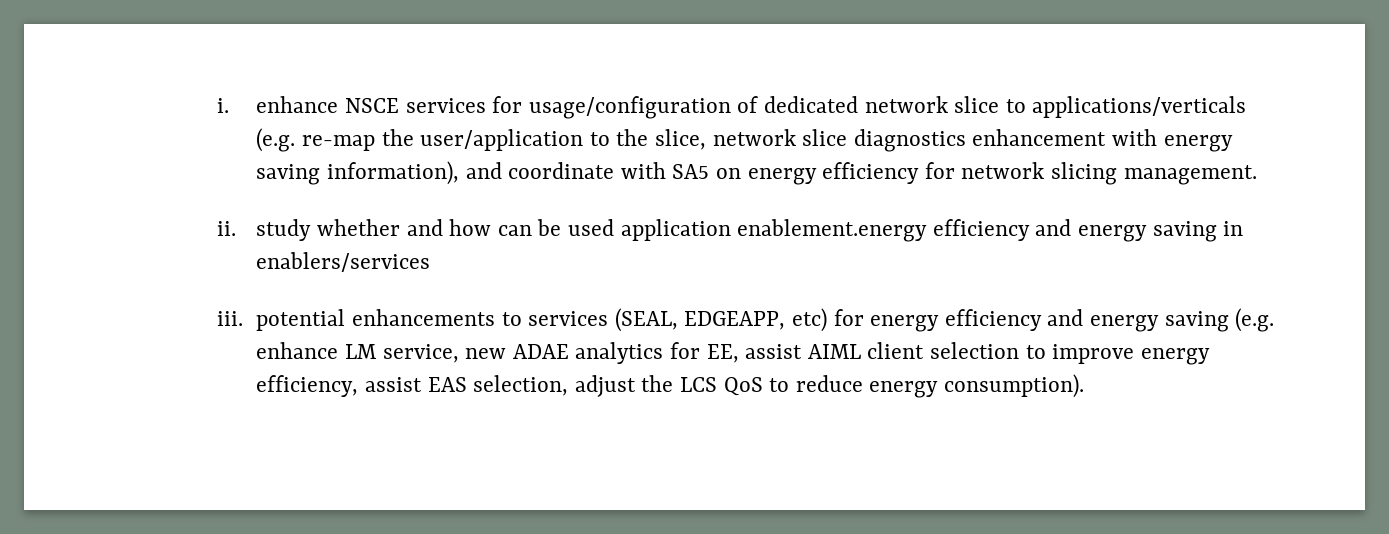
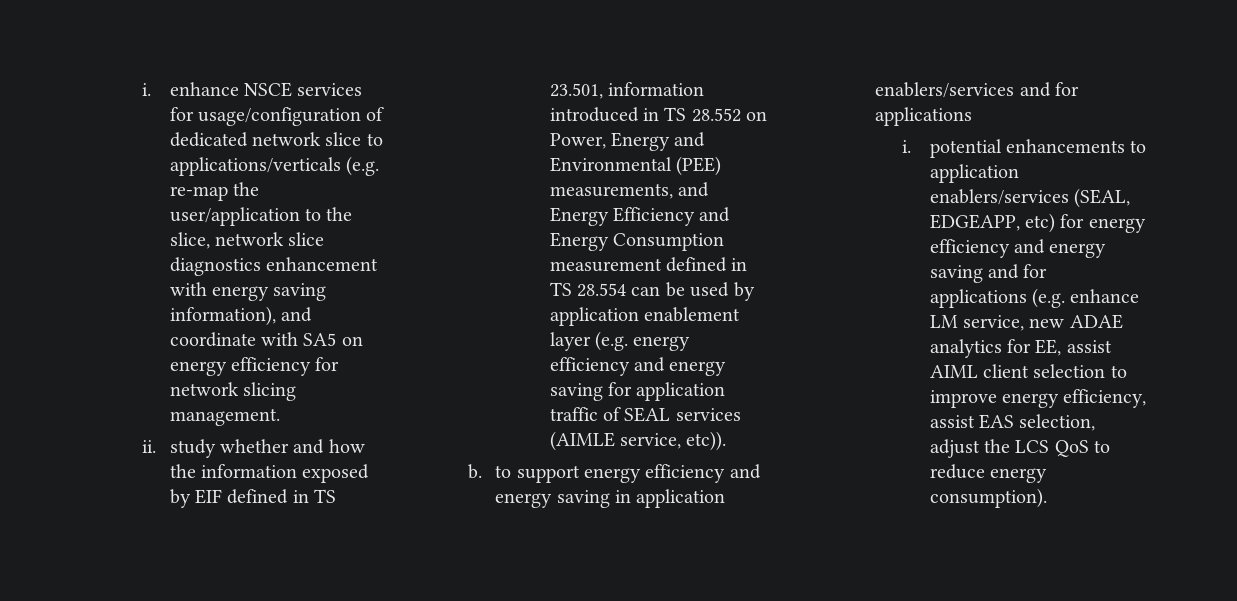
- ii. study whether and how can be used application enablement.energy efficiency and energy saving in enablers/services
- iii. potential enhancements to services (SEAL, EDGEAPP, etc) for energy efficiency and energy saving (e.g. enhance LM service, new ADAE analytics for EE, assist AIML client selection to improve energy efficiency, assist EAS selection, adjust the LCS QoS to reduce energy consumption).
+ ii. study whether and how the information exposed by EIF defined in TS 23.501, information introduced in TS 28.552 on Power, Energy and Environmental (PEE) measurements, and Energy Efficiency and Energy Consumption measurement defined in TS 28.554 can be used by application enablement layer (e.g. energy efficiency and energy saving for application traffic of SEAL services (AIMLE service, etc)).
+ b. to support energy efficiency and energy saving in application enablers/services and for applications
+ i. potential enhancements to application enablers/services (SEAL, EDGEAPP, etc) for energy efficiency and energy saving and for applications (e.g. enhance LM service, new ADAE analytics for EE, assist AIML client selection to improve energy efficiency, assist EAS selection, adjust the LCS QoS to reduce energy consumption).

